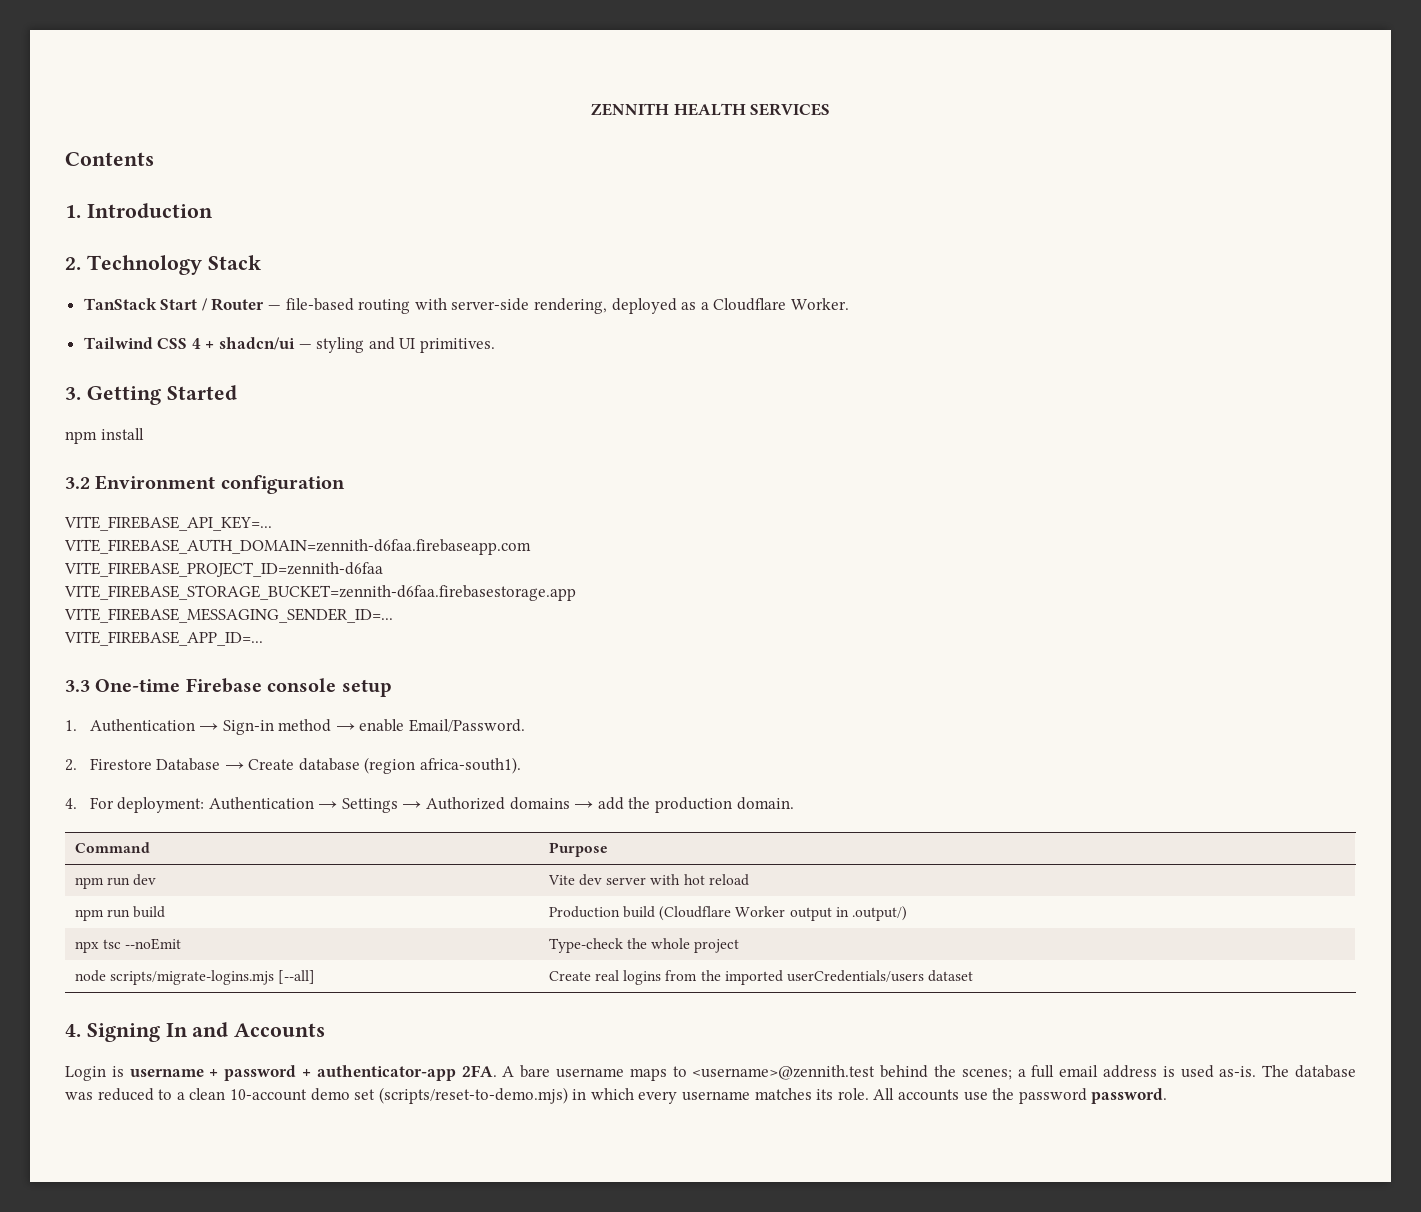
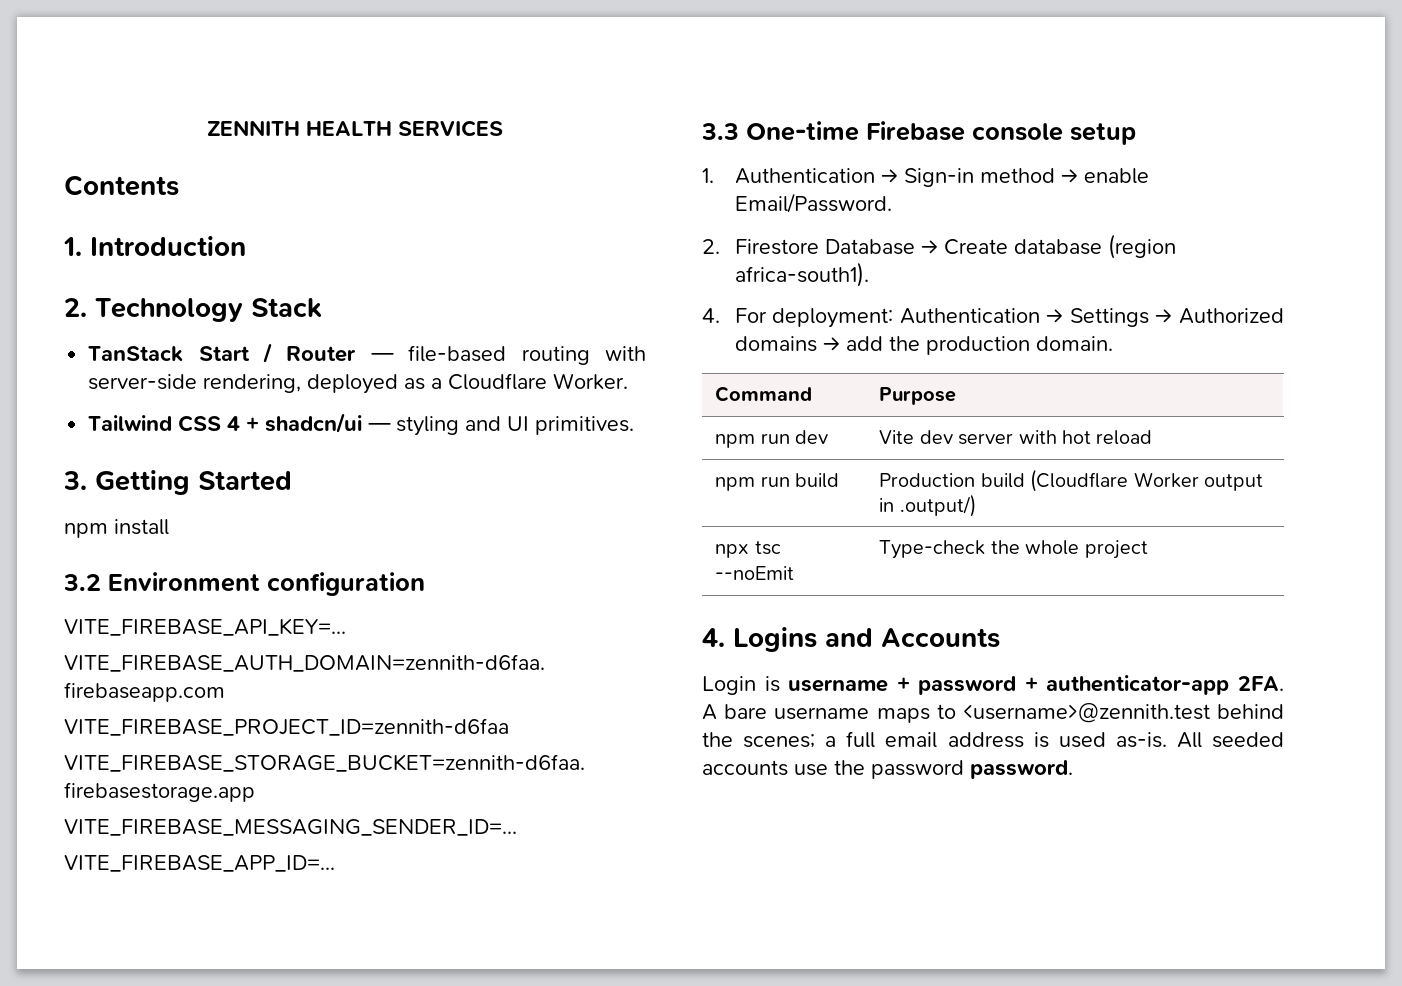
- node scripts/migrate-logins.mjs [--all] | Create real logins from the imported userCredentials/users dataset
- 4. Signing In and Accounts
+ 4. Logins and Accounts
- The database was reduced to a clean 10-account demo set (scripts/reset-to-demo.mjs) in which every username matches its role. All accounts use the password password.
+ All seeded accounts use the password password.

